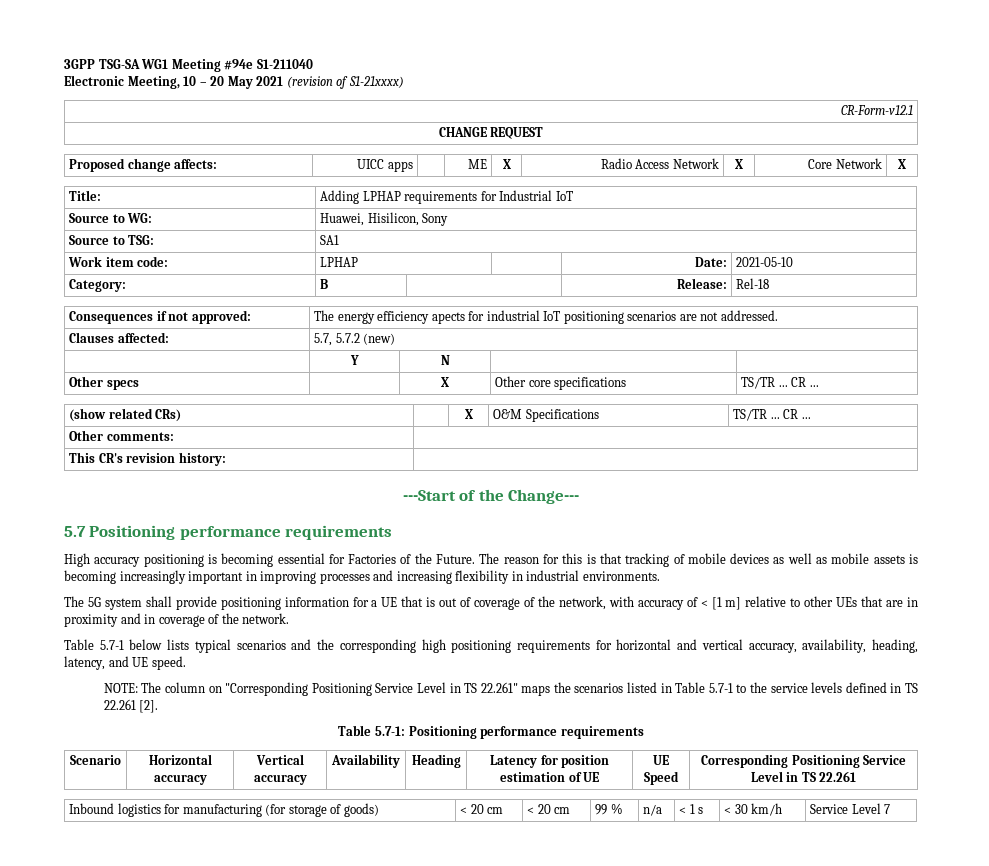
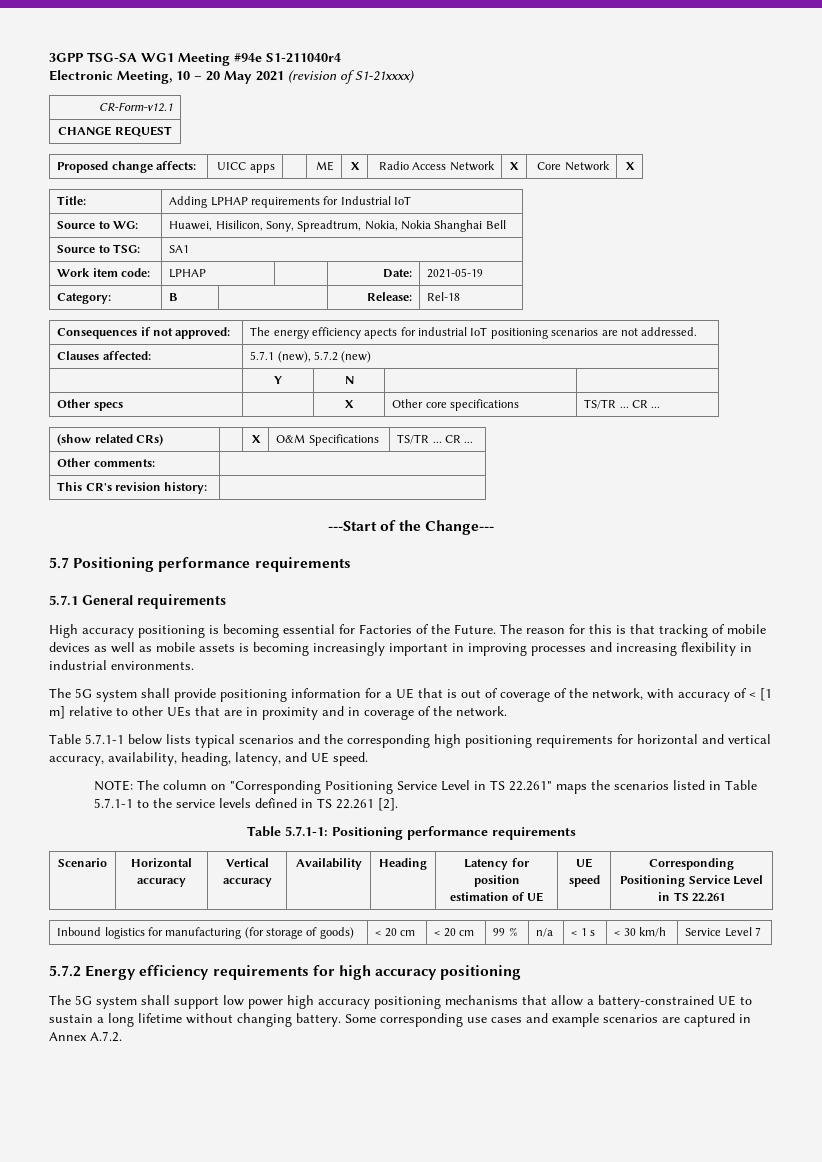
- 3GPP TSG-SA WG1 Meeting #94e S1-211040
+ 3GPP TSG-SA WG1 Meeting #94e S1-211040r4
- Source to WG: | Huawei, Hisilicon, Sony
+ Source to WG: | Huawei, Hisilicon, Sony, Spreadtrum, Nokia, Nokia Shanghai Bell
- Work item code: | LPHAP | | Date: | 2021-05-10
+ Work item code: | LPHAP | | Date: | 2021-05-19
- Clauses affected: | 5.7, 5.7.2 (new)
+ Clauses affected: | 5.7.1 (new), 5.7.2 (new)
+ 5.7.1 General requirements
- Table 5.7-1 below lists typical scenarios and the corresponding high positioning requirements for horizontal and vertical accuracy, availability, heading, latency, and UE speed.
+ Table 5.7.1-1 below lists typical scenarios and the corresponding high positioning requirements for horizontal and vertical accuracy, availability, heading, latency, and UE speed.
- NOTE: The column on "Corresponding Positioning Service Level in TS 22.261" maps the scenarios listed in Table 5.7-1 to the service levels defined in TS 22.261 [2].
+ NOTE: The column on "Corresponding Positioning Service Level in TS 22.261" maps the scenarios listed in Table 5.7.1-1 to the service levels defined in TS 22.261 [2].
- Table 5.7-1: Positioning performance requirements
+ Table 5.7.1-1: Positioning performance requirements
- Scenario | Horizontal accuracy | Vertical accuracy | Availability | Heading | Latency for position estimation of UE | UE Speed | Corresponding Positioning Service Level in TS 22.261
+ Scenario | Horizontal accuracy | Vertical accuracy | Availability | Heading | Latency for position estimation of UE | UE speed | Corresponding Positioning Service Level in TS 22.261
+ 5.7.2 Energy efficiency requirements for high accuracy positioning
+ The 5G system shall support low power high accuracy positioning mechanisms that allow a battery-constrained UE to sustain a long lifetime without changing battery. Some corresponding use cases and example scenarios are captured in Annex A.7.2.

